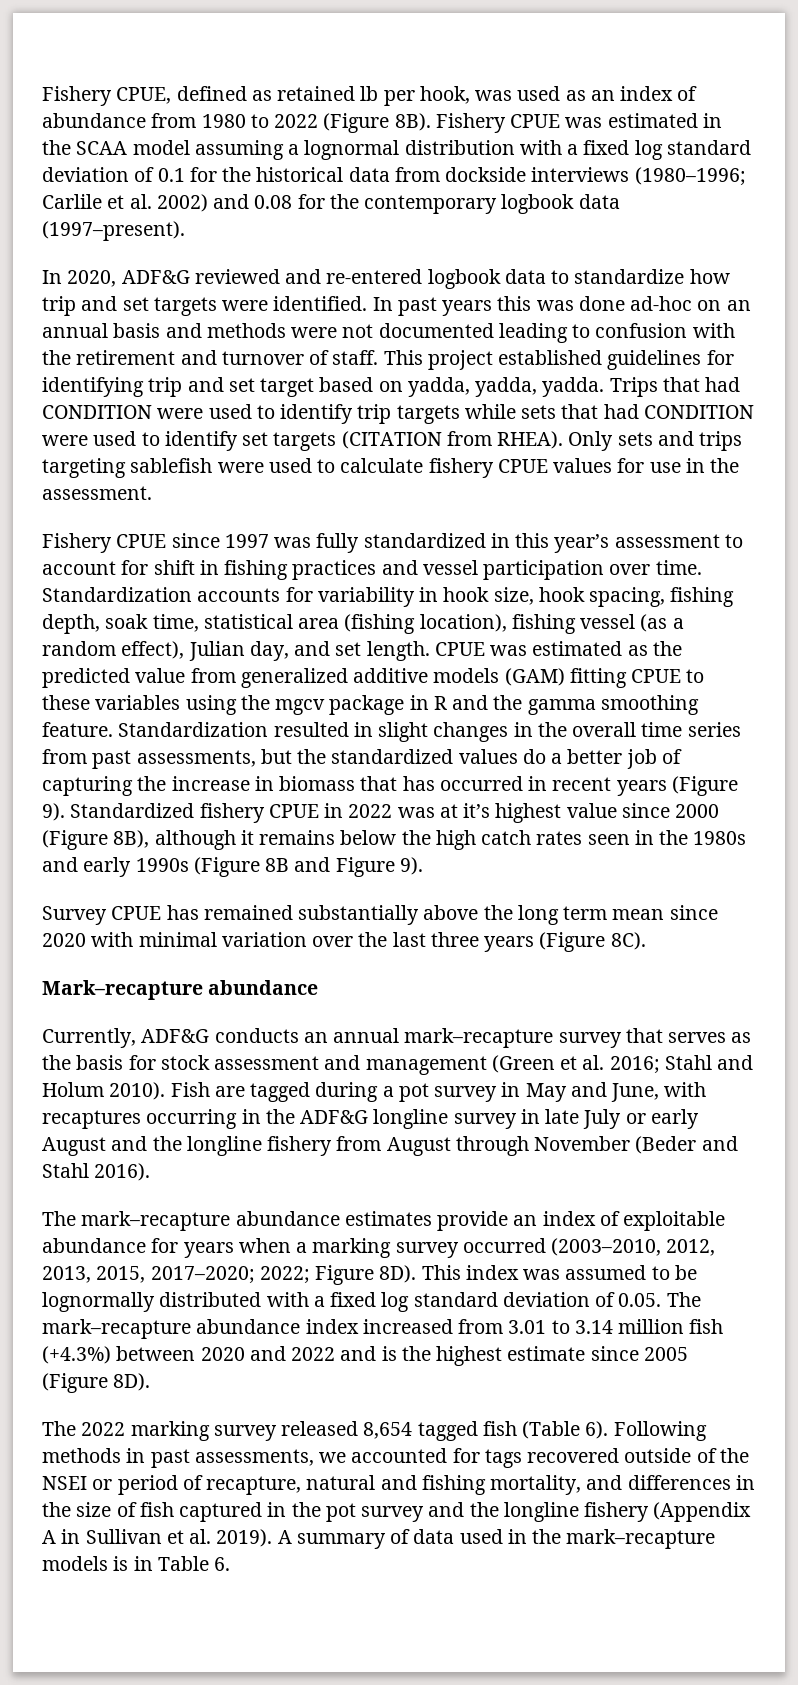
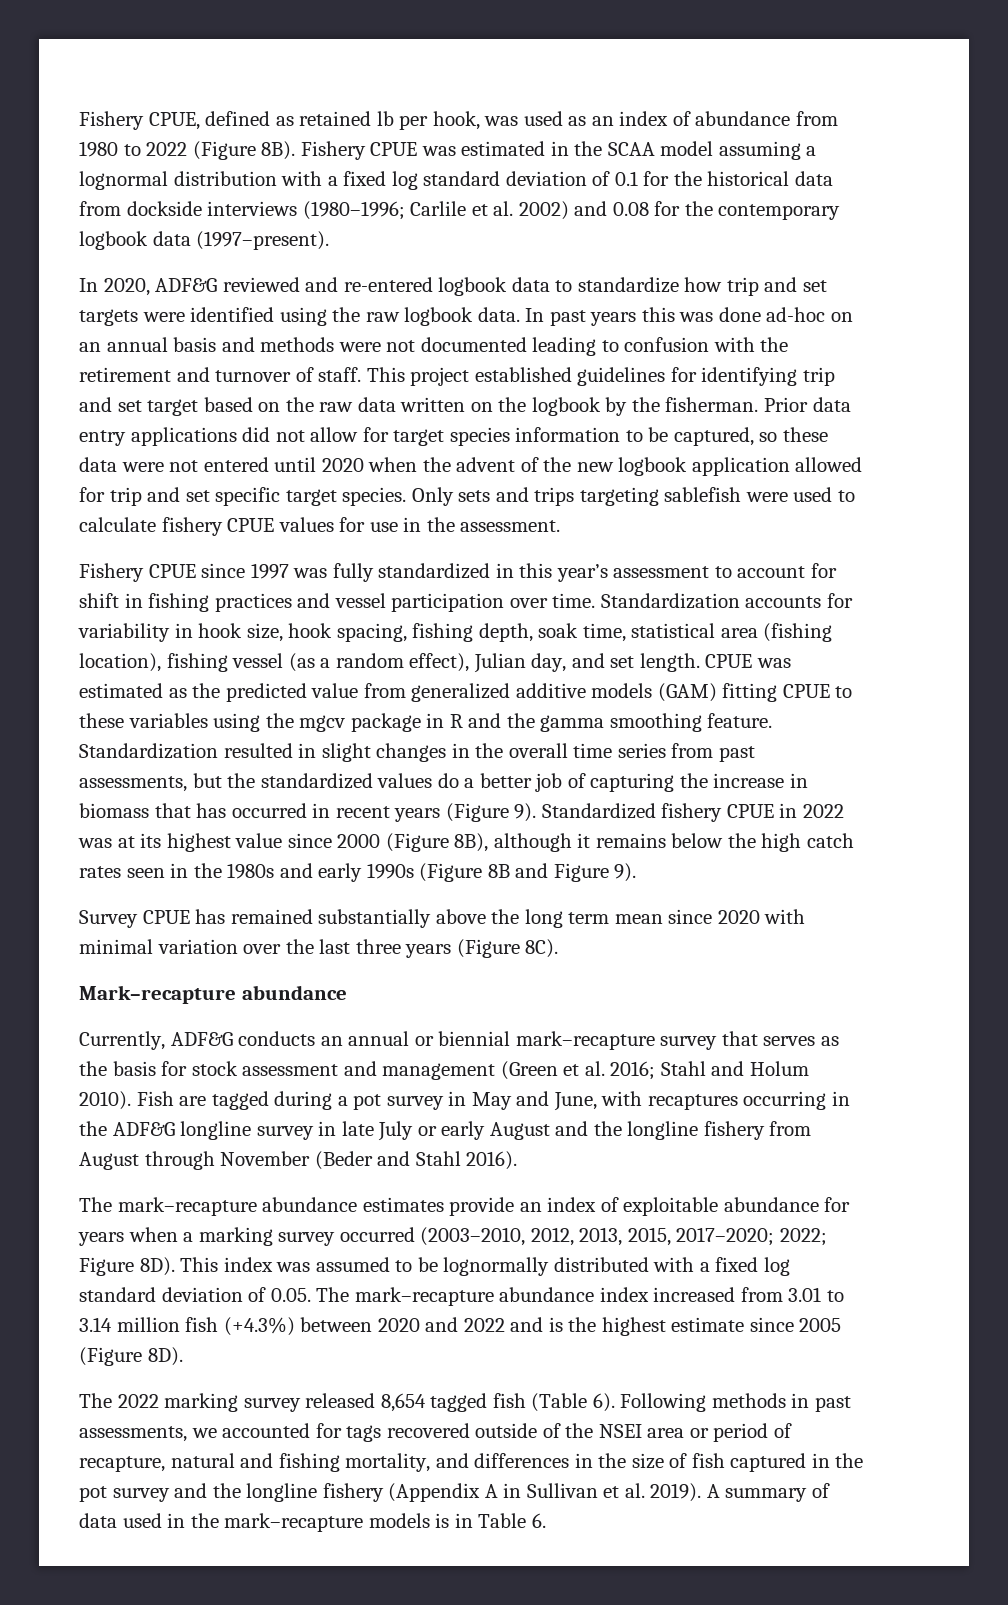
- In 2020, ADF&G reviewed and re-entered logbook data to standardize how trip and set targets were identified.
+ In 2020, ADF&G reviewed and re-entered logbook data to standardize how trip and set targets were identified using the raw logbook data.
- This project established guidelines for identifying trip and set target based on yadda, yadda, yadda. Trips that had CONDITION were used to identify trip targets while sets that had CONDITION were used to identify set targets (CITATION from RHEA).
+ This project established guidelines for identifying trip and set target based on the raw data written on the logbook by the fisherman. Prior data entry applications did not allow for target species information to be captured, so these data were not entered until 2020 when the advent of the new logbook application allowed for trip and set specific target species.
- Standardized fishery CPUE in 2022 was at it’s highest value since 2000 (Figure 8B), although it remains below the high catch rates seen in the 1980s and early 1990s (Figure 8B and Figure 9).
+ Standardized fishery CPUE in 2022 was at its highest value since 2000 (Figure 8B), although it remains below the high catch rates seen in the 1980s and early 1990s (Figure 8B and Figure 9).
- Currently, ADF&G conducts an annual mark–recapture survey that serves as the basis for stock assessment and management (Green et al. 2016; Stahl and Holum 2010).
+ Currently, ADF&G conducts an annual or biennial mark–recapture survey that serves as the basis for stock assessment and management (Green et al. 2016; Stahl and Holum 2010).
- Following methods in past assessments, we accounted for tags recovered outside of the NSEI or period of recapture, natural and fishing mortality, and differences in the size of fish captured in the pot survey and the longline fishery (Appendix A in Sullivan et al. 2019).
+ Following methods in past assessments, we accounted for tags recovered outside of the NSEI area or period of recapture, natural and fishing mortality, and differences in the size of fish captured in the pot survey and the longline fishery (Appendix A in Sullivan et al. 2019).

